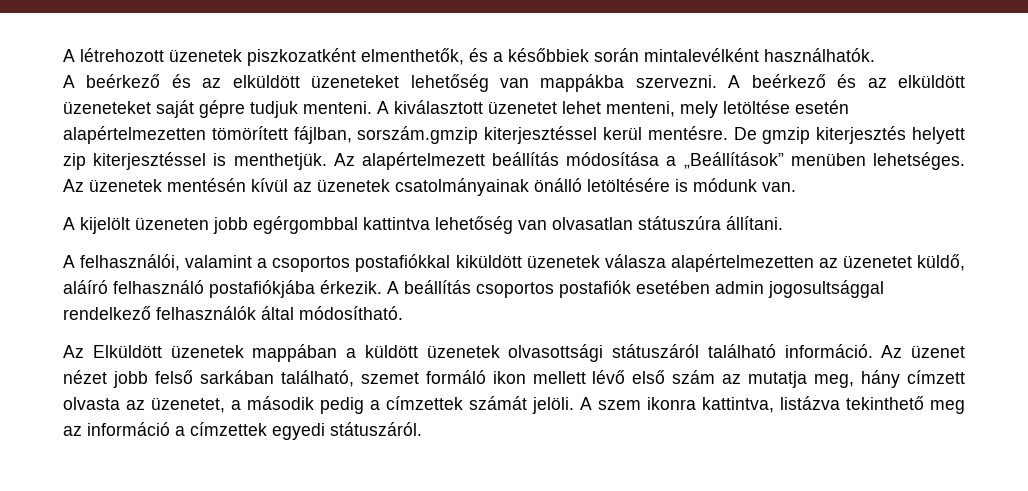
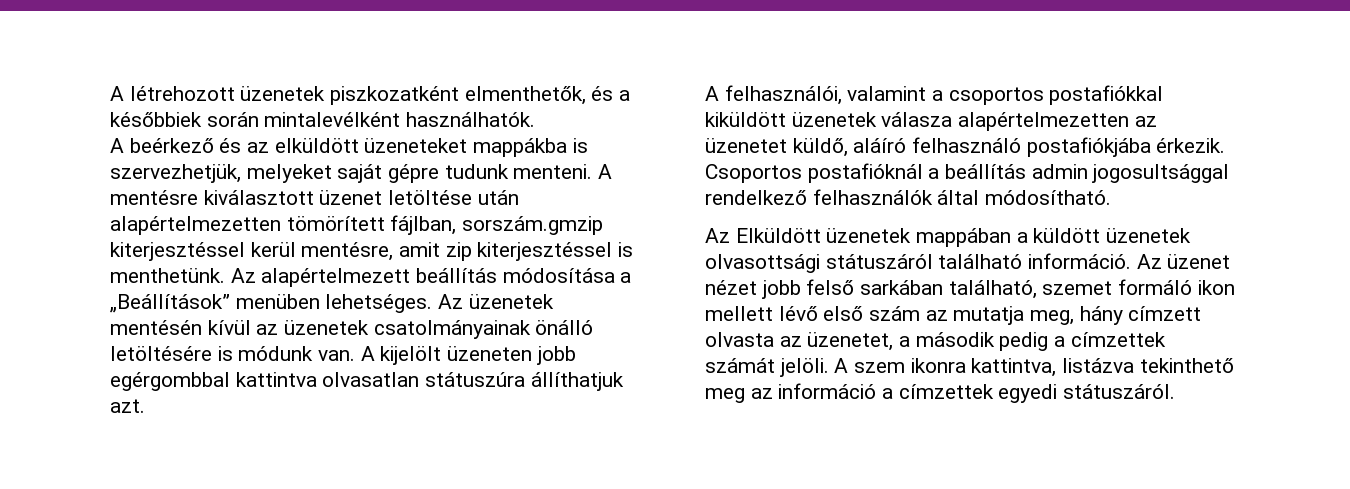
- A beérkező és az elküldött üzeneteket lehetőség van mappákba szervezni. A beérkező és az elküldött üzeneteket saját gépre tudjuk menteni.
+ A beérkező és az elküldött üzeneteket mappákba is szervezhetjük, melyeket saját gépre tudunk menteni.
- A kiválasztott üzenetet lehet menteni, mely letöltése esetén alapértelmezetten tömörített fájlban, sorszám.gmzip kiterjesztéssel kerül mentésre. De gmzip kiterjesztés helyett zip kiterjesztéssel is menthetjük.
+ A mentésre kiválasztott üzenet letöltése után alapértelmezetten tömörített fájlban, sorszám.gmzip kiterjesztéssel kerül mentésre, amit zip kiterjesztéssel is menthetünk.
- Az üzenetek mentésén kívül az üzenetek csatolmányainak önálló letöltésére is módunk van.
- A kijelölt üzeneten jobb egérgombbal kattintva lehetőség van olvasatlan státuszúra állítani.
+ Az üzenetek mentésén kívül az üzenetek csatolmányainak önálló letöltésére is módunk van. A kijelölt üzeneten jobb egérgombbal kattintva olvasatlan státuszúra állíthatjuk azt.
- A beállítás csoportos postafiók esetében admin jogosultsággal rendelkező felhasználók által módosítható.
+ Csoportos postafióknál a beállítás admin jogosultsággal rendelkező felhasználók által módosítható.

